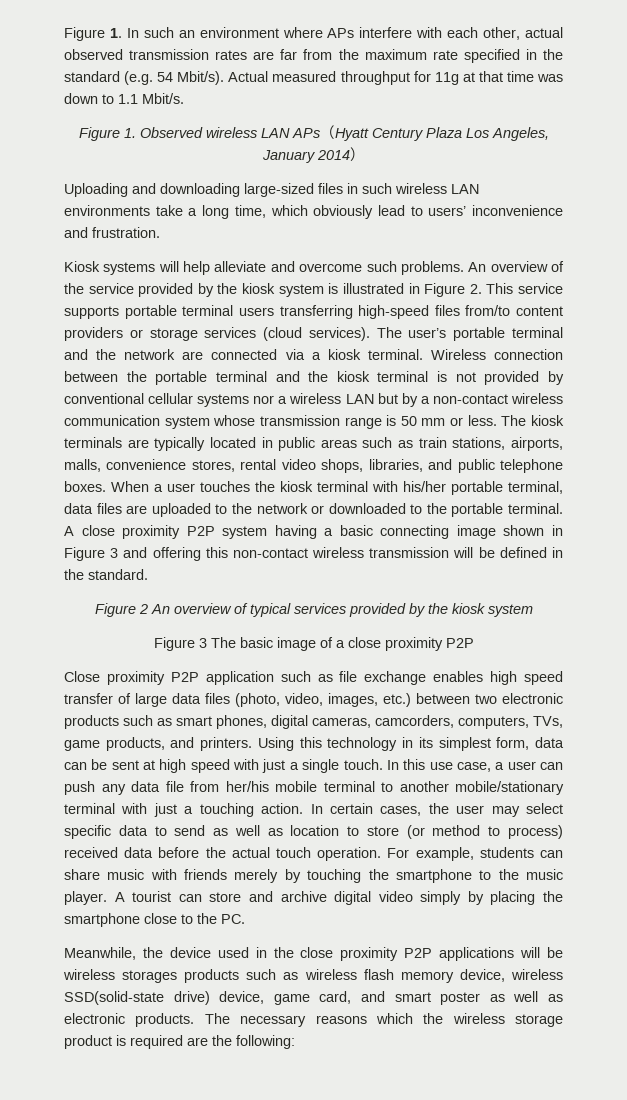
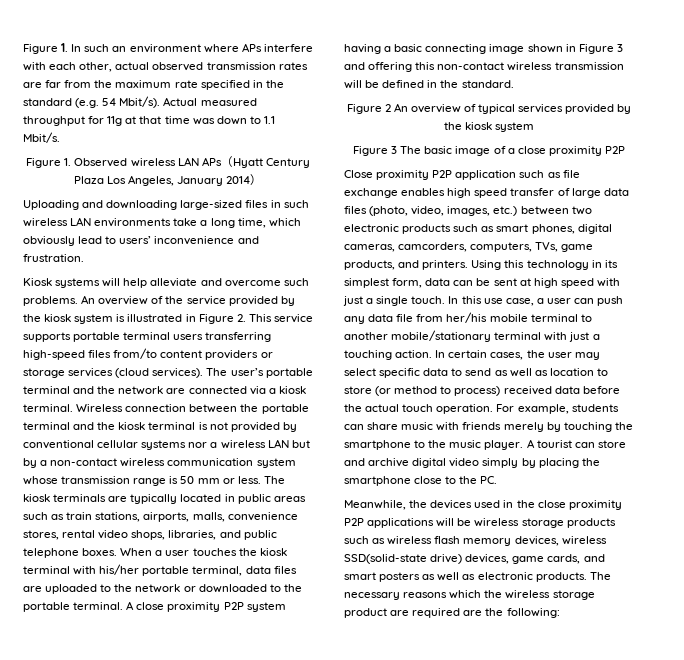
- Meanwhile, the device used in the close proximity P2P applications will be wireless storages products such as wireless flash memory device, wireless SSD(solid-state drive) device, game card, and smart poster as well as electronic products.
+ Meanwhile, the devices used in the close proximity P2P applications will be wireless storage products such as wireless flash memory devices, wireless SSD(solid-state drive) devices, game cards, and smart posters as well as electronic products.
- The necessary reasons which the wireless storage product is required are the following:
+ The necessary reasons which the wireless storage product are required are the following:

